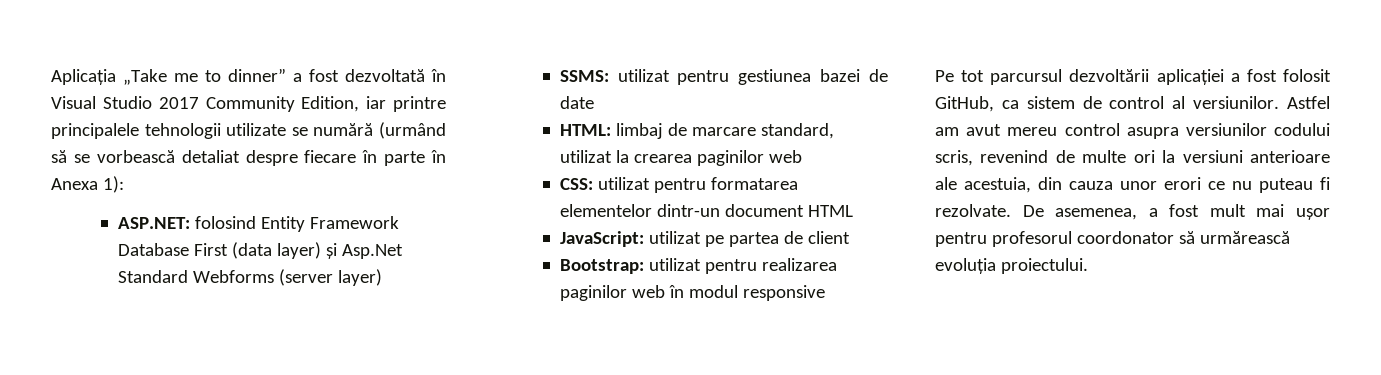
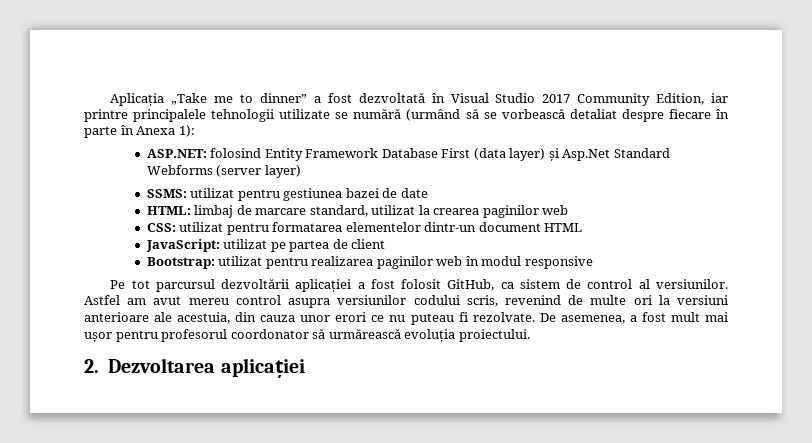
+ 2. Dezvoltarea aplicației

